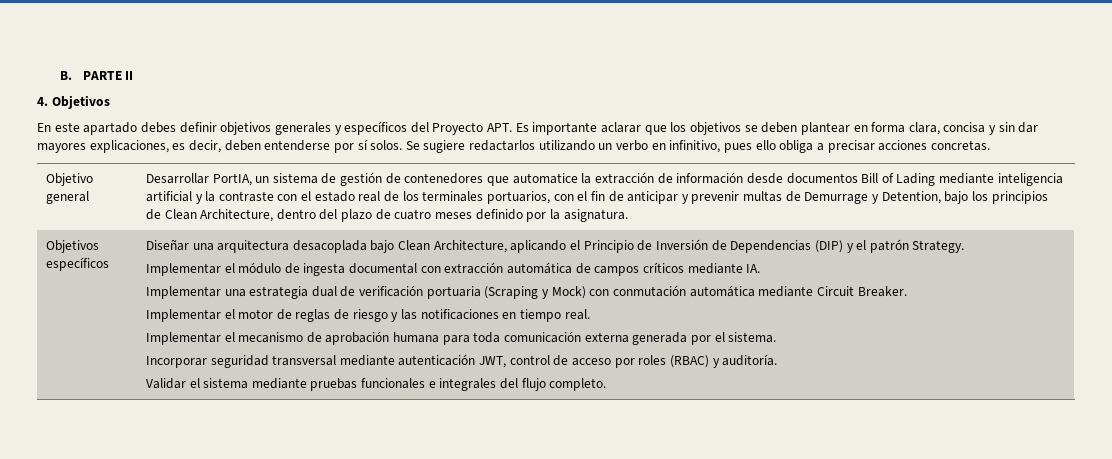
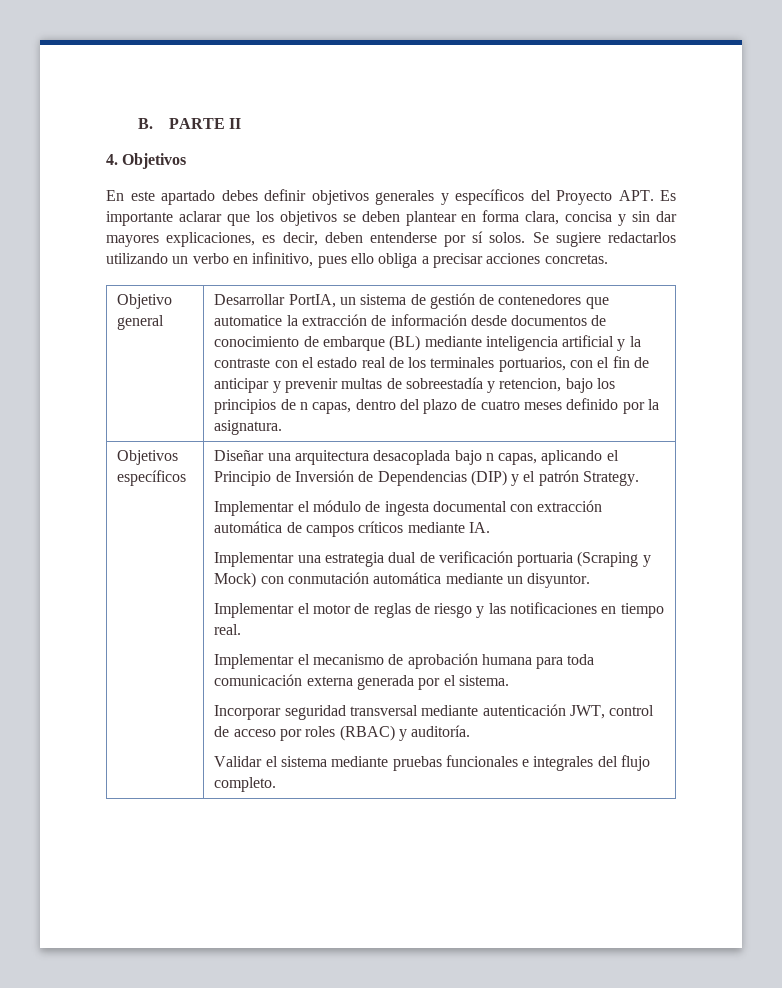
- Desarrollar PortIA, un sistema de gestión de contenedores que automatice la extracción de información desde documentos Bill of Lading mediante inteligencia artificial y la contraste con el estado real de los terminales portuarios, con el fin de anticipar y prevenir multas de Demurrage y Detention, bajo los principios de Clean Architecture, dentro del plazo de cuatro meses definido por la asignatura.
+ Desarrollar PortIA, un sistema de gestión de contenedores que automatice la extracción de información desde documentos de conocimiento de embarque (BL) mediante inteligencia artificial y la contraste con el estado real de los terminales portuarios, con el fin de anticipar y prevenir multas de sobreestadía y retencion, bajo los principios de n capas, dentro del plazo de cuatro meses definido por la asignatura.
- Diseñar una arquitectura desacoplada bajo Clean Architecture, aplicando el Principio de Inversión de Dependencias (DIP) y el patrón Strategy.
+ Diseñar una arquitectura desacoplada bajo n capas, aplicando el Principio de Inversión de Dependencias (DIP) y el patrón Strategy.
- Implementar una estrategia dual de verificación portuaria (Scraping y Mock) con conmutación automática mediante Circuit Breaker.
+ Implementar una estrategia dual de verificación portuaria (Scraping y Mock) con conmutación automática mediante un disyuntor.

